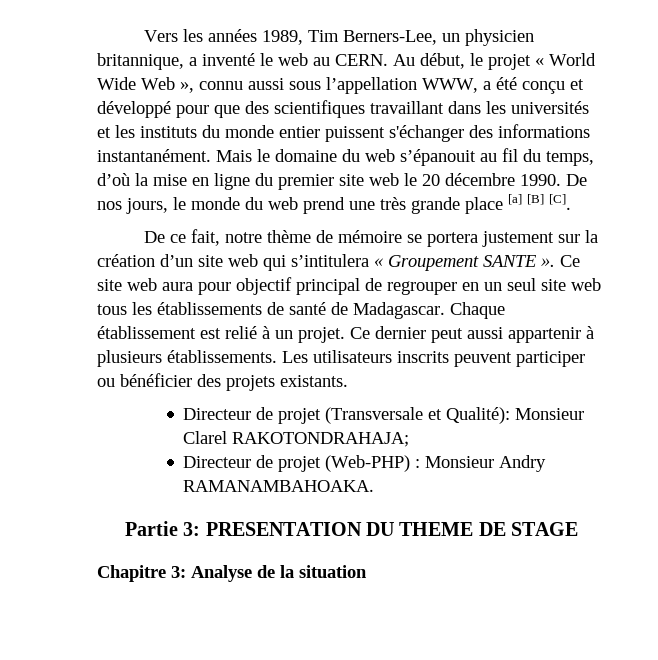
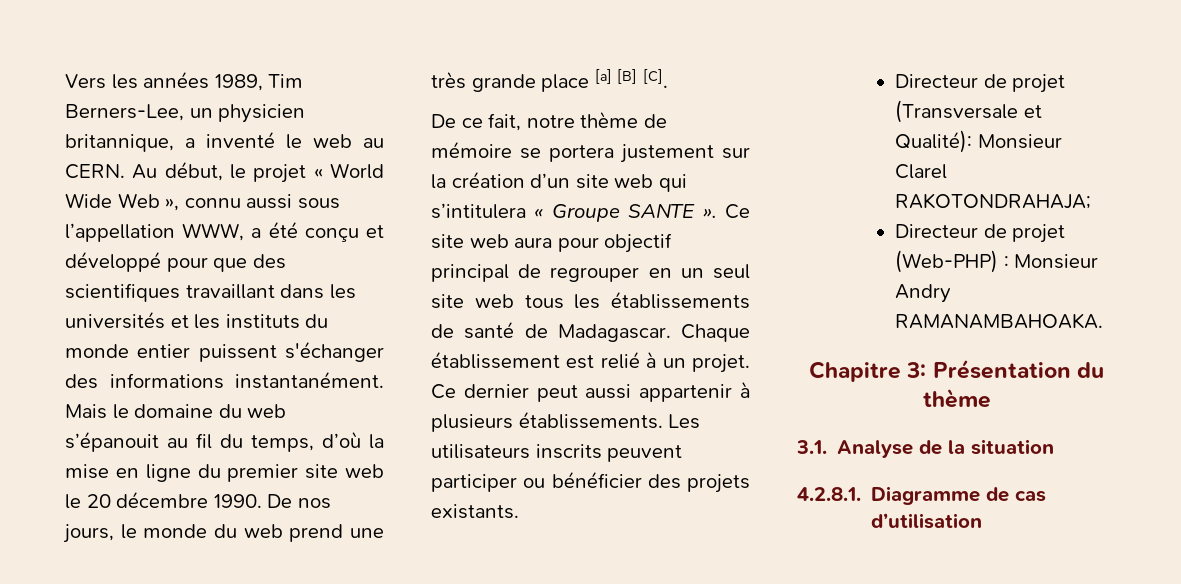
- De ce fait, notre thème de mémoire se portera justement sur la création d’un site web qui s’intitulera « Groupement SANTE ».
+ De ce fait, notre thème de mémoire se portera justement sur la création d’un site web qui s’intitulera « Groupe SANTE ».
- Partie 3: PRESENTATION DU THEME DE STAGE
- Chapitre 3: Analyse de la situation
+ Chapitre 3: Présentation du thème
+ 3.1. Analyse de la situation
+ 4.2.8.1. Diagramme de cas d’utilisation

